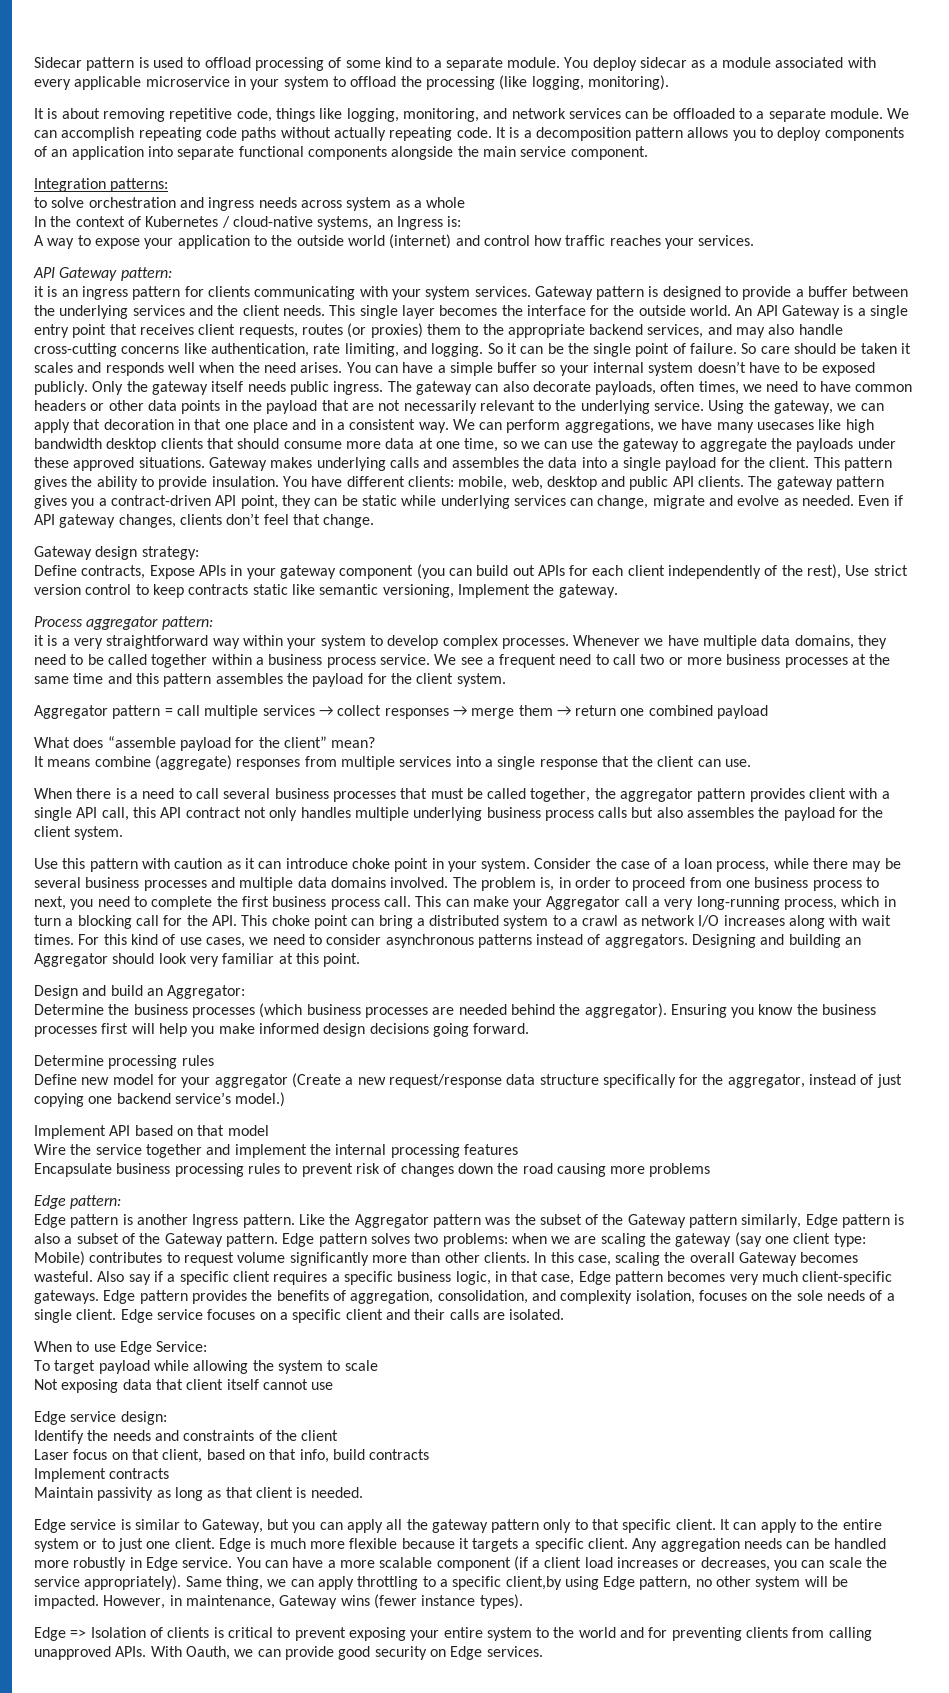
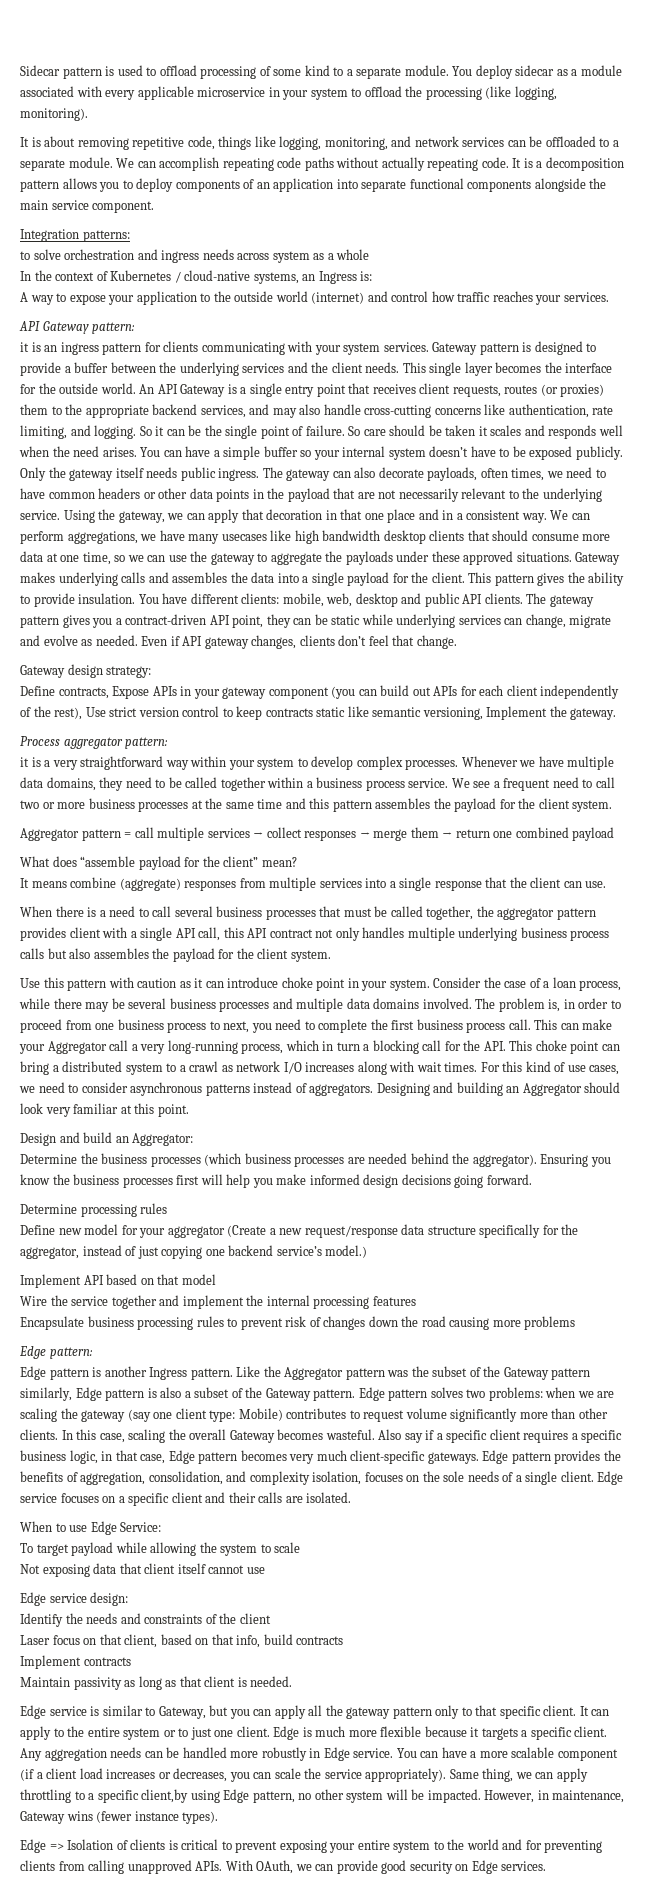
- With Oauth, we can provide good security on Edge services.
+ With OAuth, we can provide good security on Edge services.

